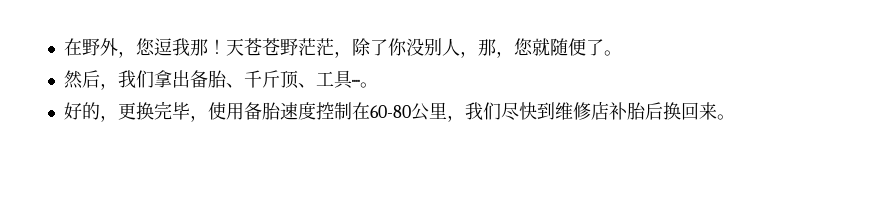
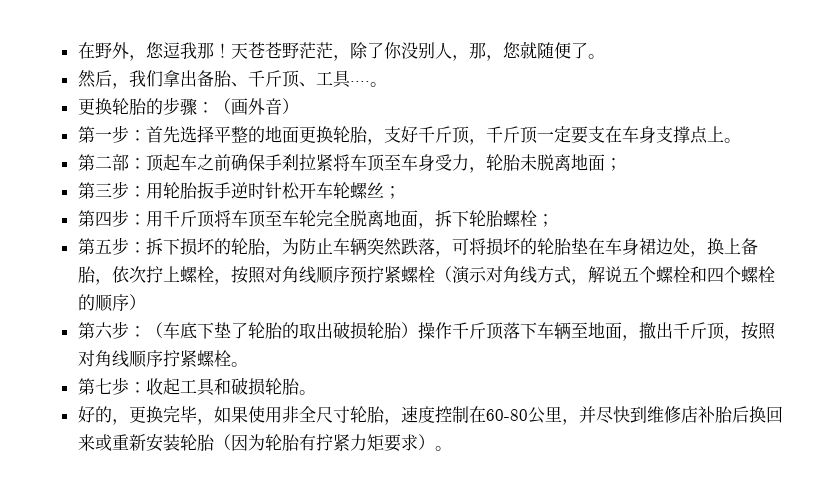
+ 更换轮胎的步骤：（画外音）
+ 第一步：首先选择平整的地面更换轮胎，支好千斤顶，千斤顶一定要支在车身支撑点上。
+ 第二部：顶起车之前确保手刹拉紧将车顶至车身受力，轮胎未脱离地面；
+ 第三步：用轮胎扳手逆时针松开车轮螺丝；
+ 第四步：用千斤顶将车顶至车轮完全脱离地面，拆下轮胎螺栓；
+ 第五步：拆下损坏的轮胎，为防止车辆突然跌落，可将损坏的轮胎垫在车身裙边处，换上备胎，依次拧上螺栓，按照对角线顺序预拧紧螺栓（演示对角线方式，解说五个螺栓和四个螺栓的顺序）
+ 第六步：（车底下垫了轮胎的取出破损轮胎）操作千斤顶落下车辆至地面，撤出千斤顶，按照对角线顺序拧紧螺栓。
+ 第七歩：收起工具和破损轮胎。
- 好的，更换完毕，使用备胎速度控制在60-80公里，我们尽快到维修店补胎后换回来。
+ 好的，更换完毕，如果使用非全尺寸轮胎，速度控制在60-80公里，并尽快到维修店补胎后换回来或重新安装轮胎（因为轮胎有拧紧力矩要求）。

